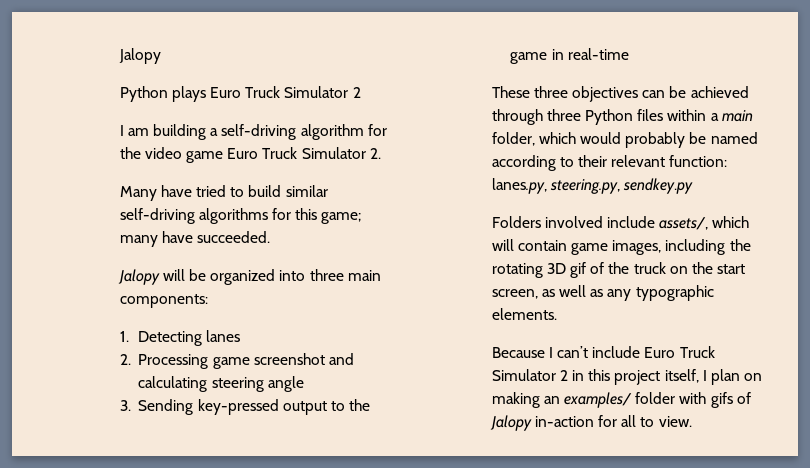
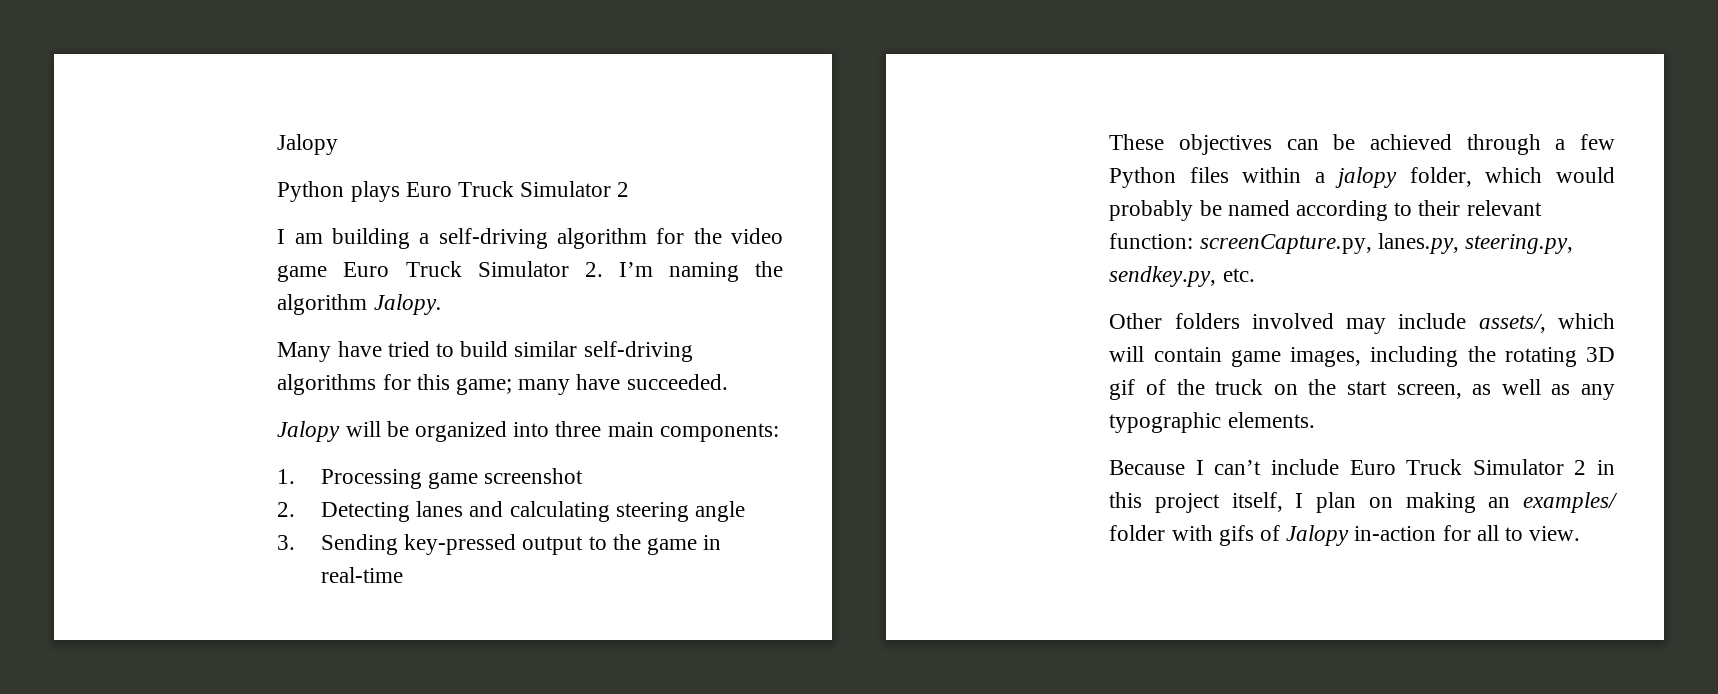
- I am building a self-driving algorithm for the video game Euro Truck Simulator 2.
+ I am building a self-driving algorithm for the video game Euro Truck Simulator 2. I’m naming the algorithm Jalopy.
- 1. Detecting lanes
- 2. Processing game screenshot and calculating steering angle
+ 1. Processing game screenshot
+ 2. Detecting lanes and calculating steering angle
- These three objectives can be achieved through three Python files within a main folder, which would probably be named according to their relevant function: lanes.py, steering.py, sendkey.py
- Folders involved include assets/, which will contain game images, including the rotating 3D gif of the truck on the start screen, as well as any typographic elements.
+ These objectives can be achieved through a few Python files within a jalopy folder, which would probably be named according to their relevant function: screenCapture.py, lanes.py, steering.py, sendkey.py, etc.
+ Other folders involved may include assets/, which will contain game images, including the rotating 3D gif of the truck on the start screen, as well as any typographic elements.

